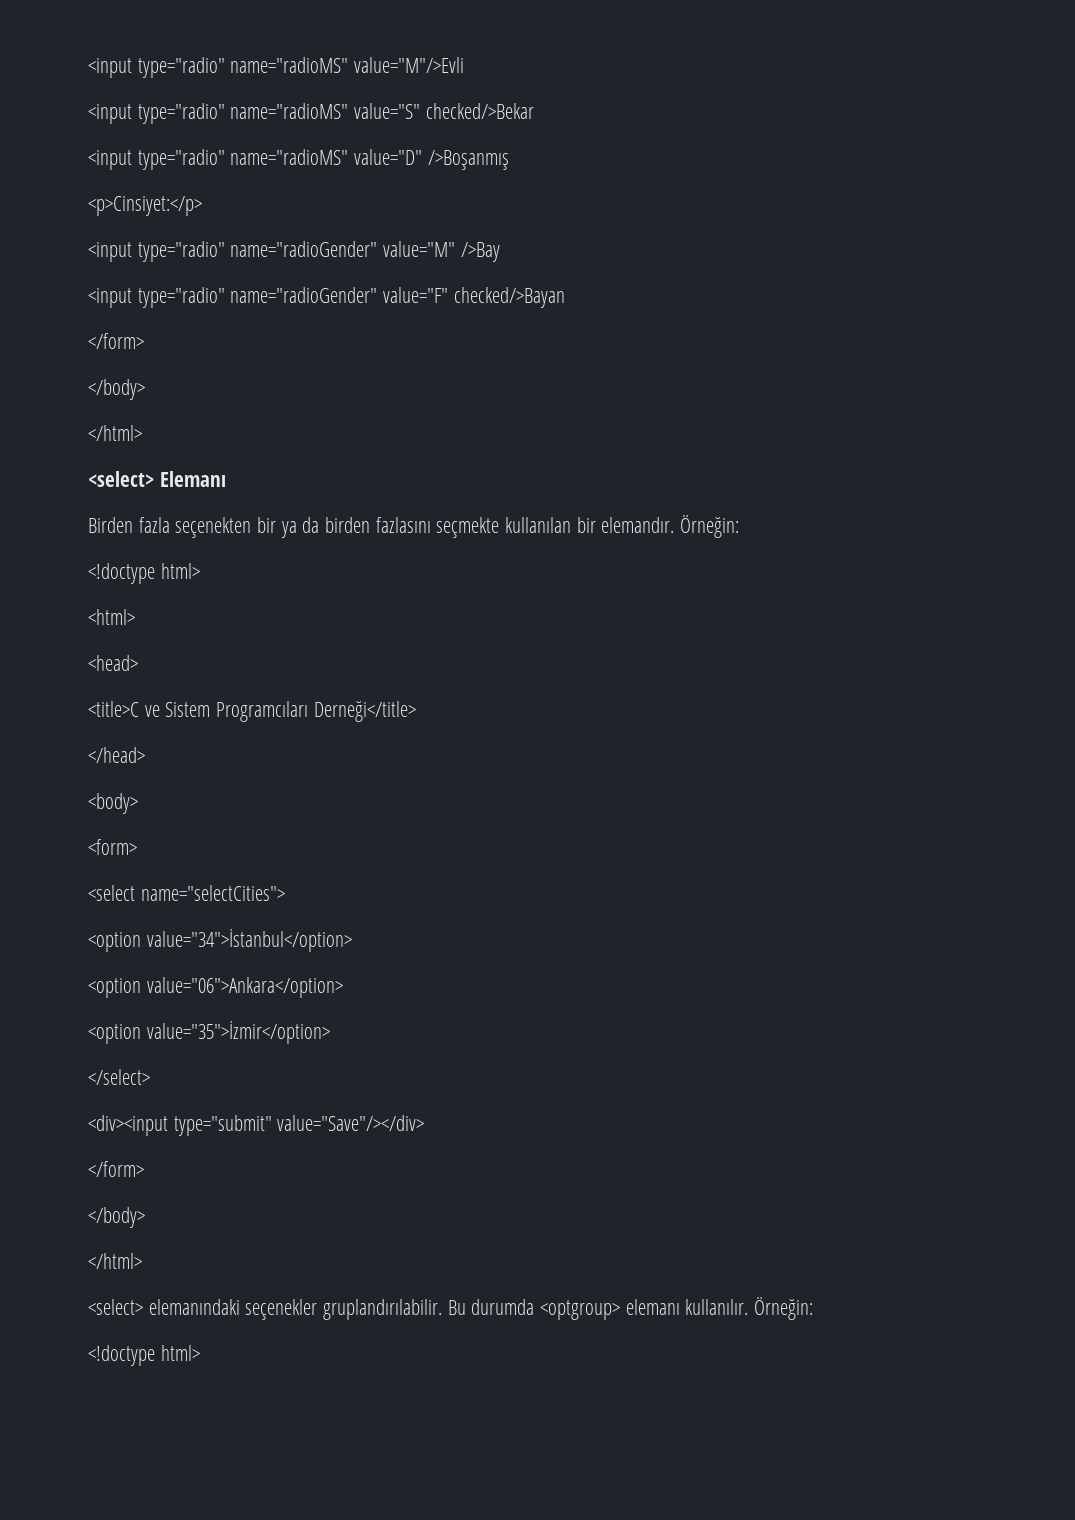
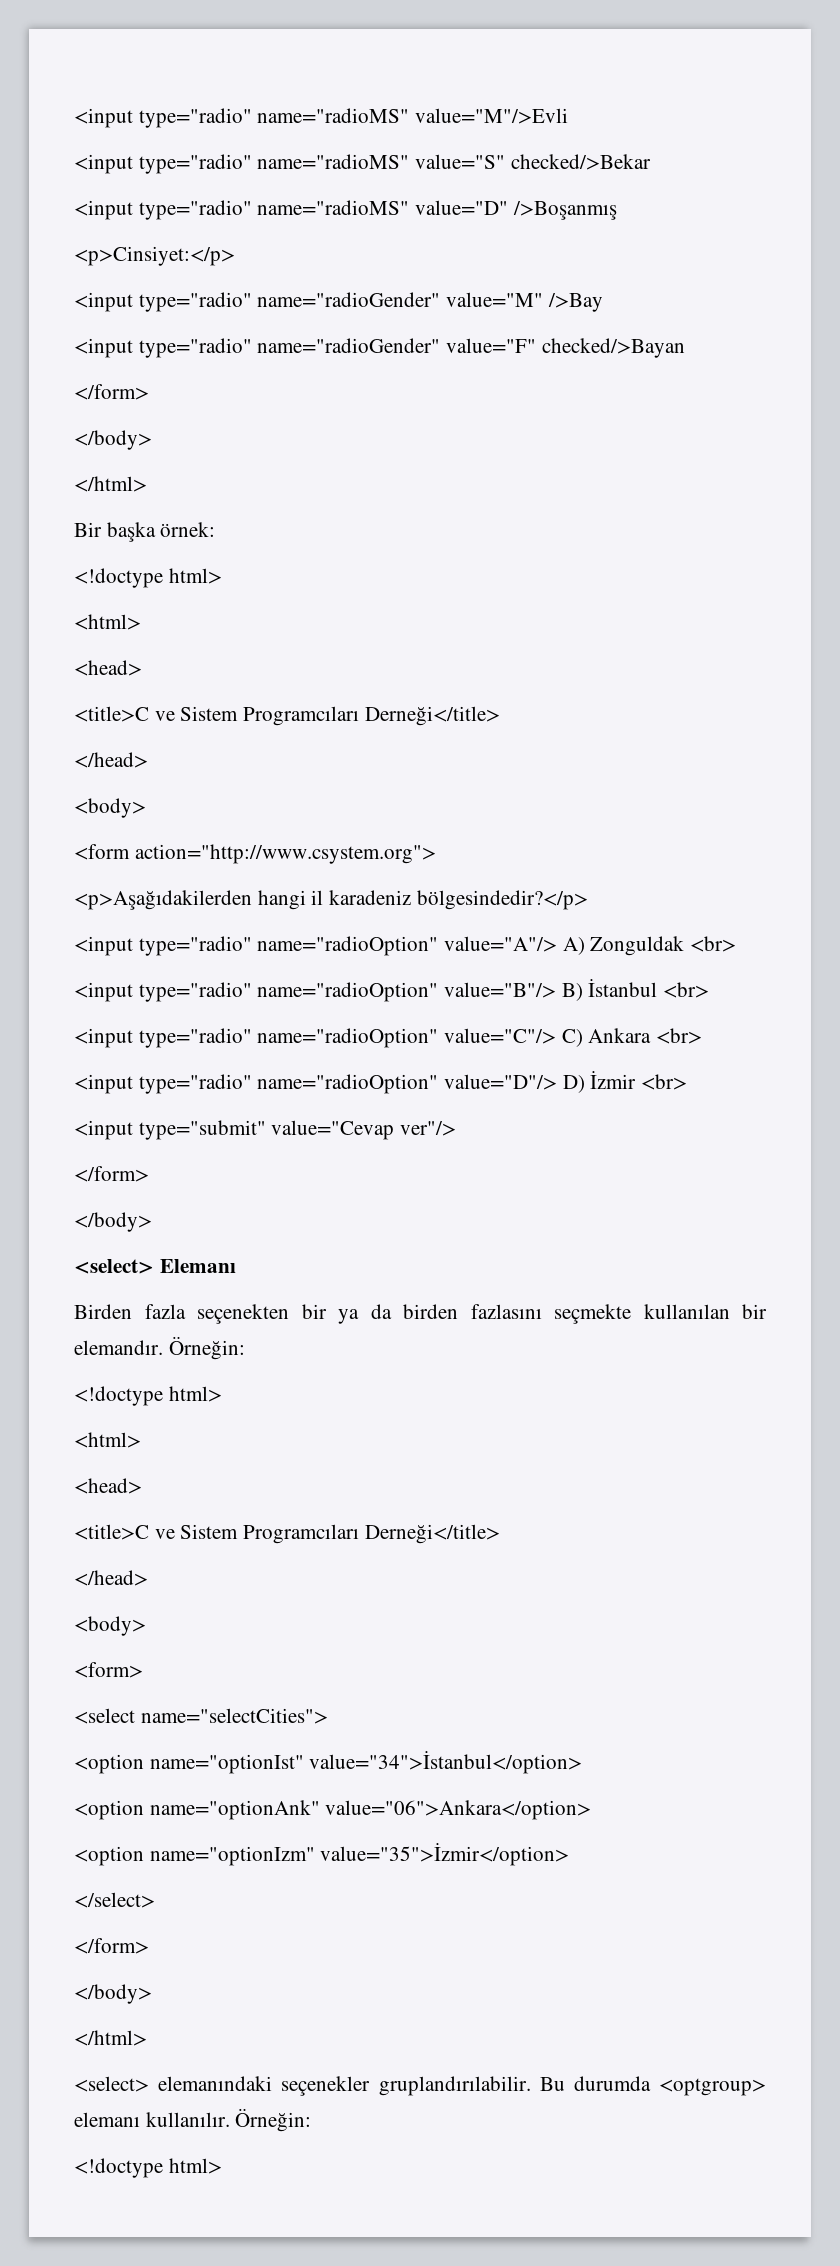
+ Bir başka örnek:
+ <!doctype html>
+ <html>
+ <head>
+ <title>C ve Sistem Programcıları Derneği</title>
+ </head>
+ <body>
+ <form action="http://www.csystem.org">
+ <p>Aşağıdakilerden hangi il karadeniz bölgesindedir?</p>
+ <input type="radio" name="radioOption" value="A"/> A) Zonguldak <br>
+ <input type="radio" name="radioOption" value="B"/> B) İstanbul <br>
+ <input type="radio" name="radioOption" value="C"/> C) Ankara <br>
+ <input type="radio" name="radioOption" value="D"/> D) İzmir <br>
+ <input type="submit" value="Cevap ver"/>
+ </form>
+ </body>
- <option value="34">İstanbul</option>
+ <option name="optionIst" value="34">İstanbul</option>
- <option value="06">Ankara</option>
+ <option name="optionAnk" value="06">Ankara</option>
- <option value="35">İzmir</option>
+ <option name="optionIzm" value="35">İzmir</option>
- <div><input type="submit" value="Save"/></div>

